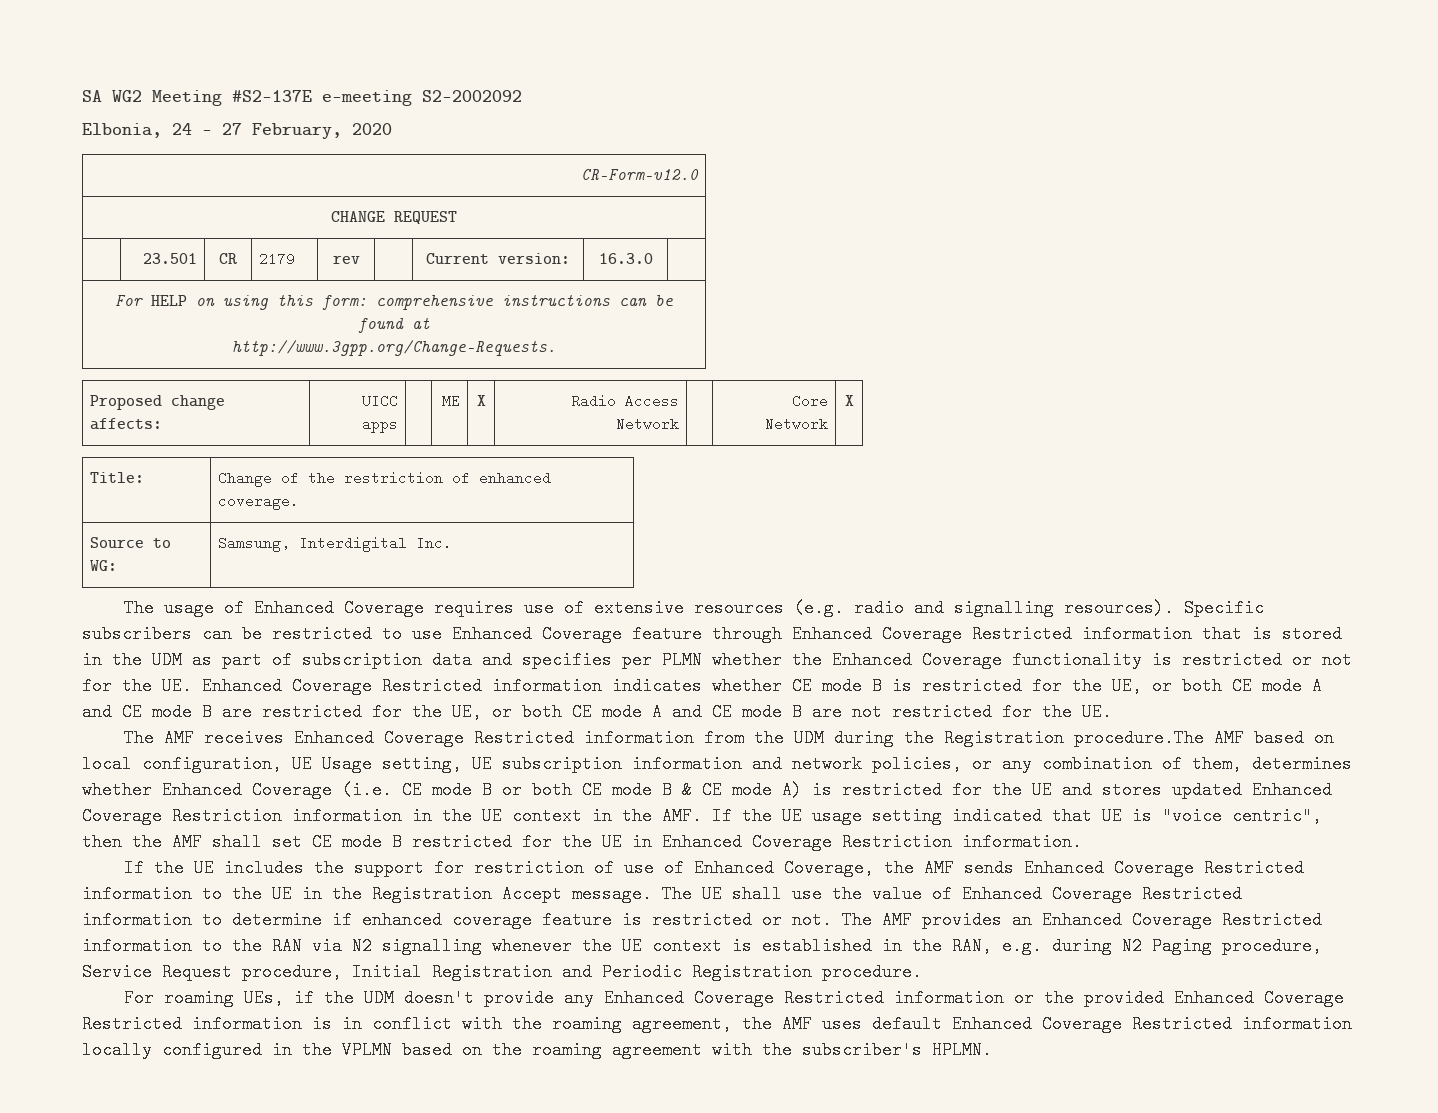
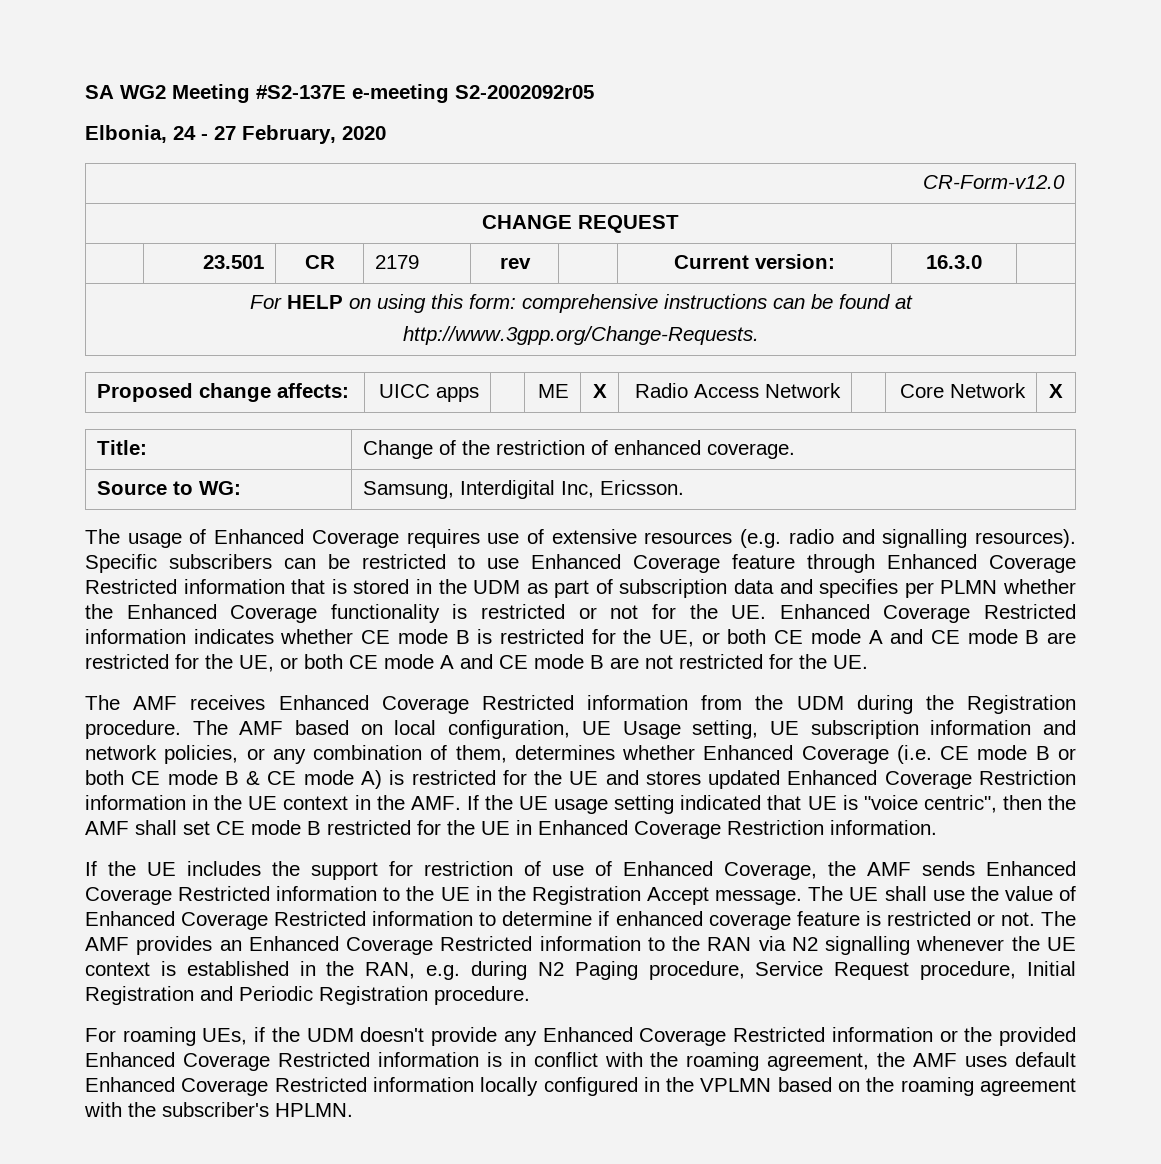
- SA WG2 Meeting #S2-137E e-meeting S2-2002092
+ SA WG2 Meeting #S2-137E e-meeting S2-2002092r05
- Source to WG: | Samsung, Interdigital Inc.
+ Source to WG: | Samsung, Interdigital Inc, Ericsson.
- The AMF receives Enhanced Coverage Restricted information from the UDM during the Registration procedure.The AMF based on local configuration, UE Usage setting, UE subscription information and network policies, or any combination of them, determines whether Enhanced Coverage (i.e. CE mode B or both CE mode B & CE mode A) is restricted for the UE and stores updated Enhanced Coverage Restriction information in the UE context in the AMF. If the UE usage setting indicated that UE is "voice centric", then the AMF shall set CE mode B restricted for the UE in Enhanced Coverage Restriction information.
+ The AMF receives Enhanced Coverage Restricted information from the UDM during the Registration procedure. The AMF based on local configuration, UE Usage setting, UE subscription information and network policies, or any combination of them, determines whether Enhanced Coverage (i.e. CE mode B or both CE mode B & CE mode A) is restricted for the UE and stores updated Enhanced Coverage Restriction information in the UE context in the AMF. If the UE usage setting indicated that UE is "voice centric", then the AMF shall set CE mode B restricted for the UE in Enhanced Coverage Restriction information.

